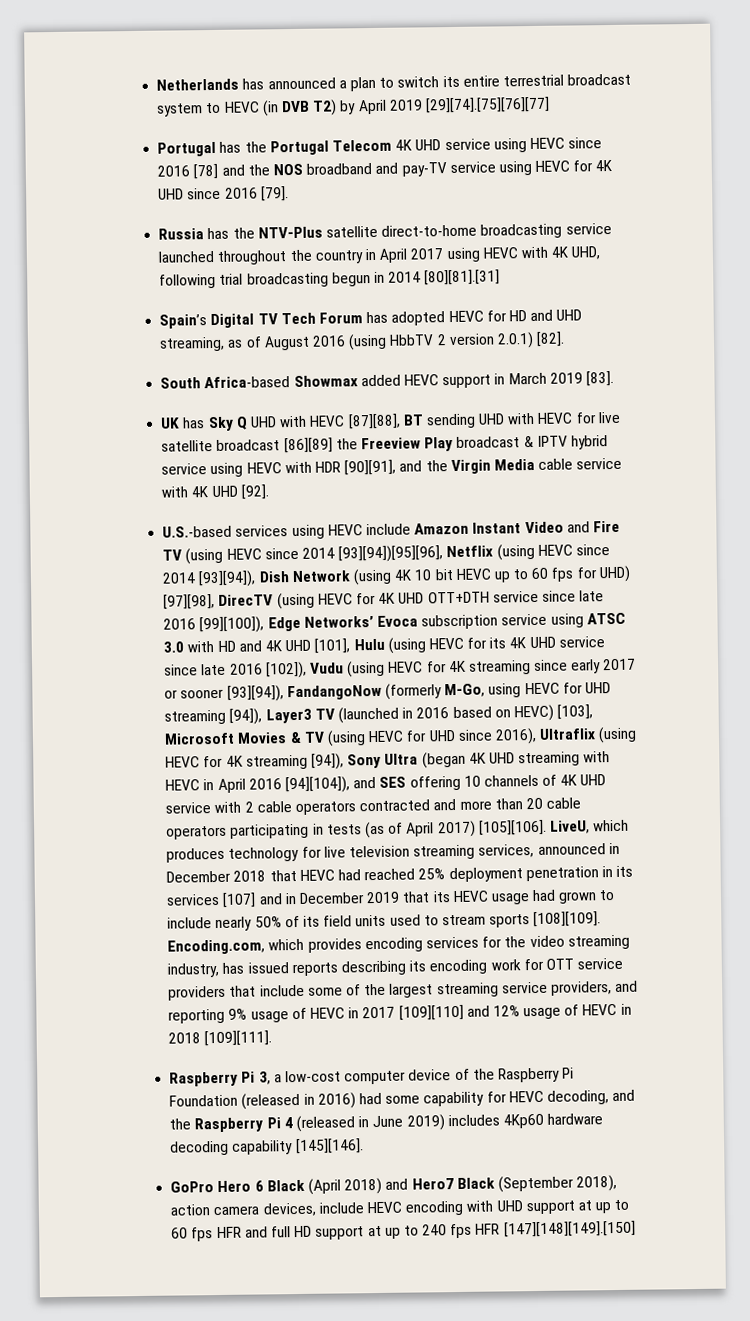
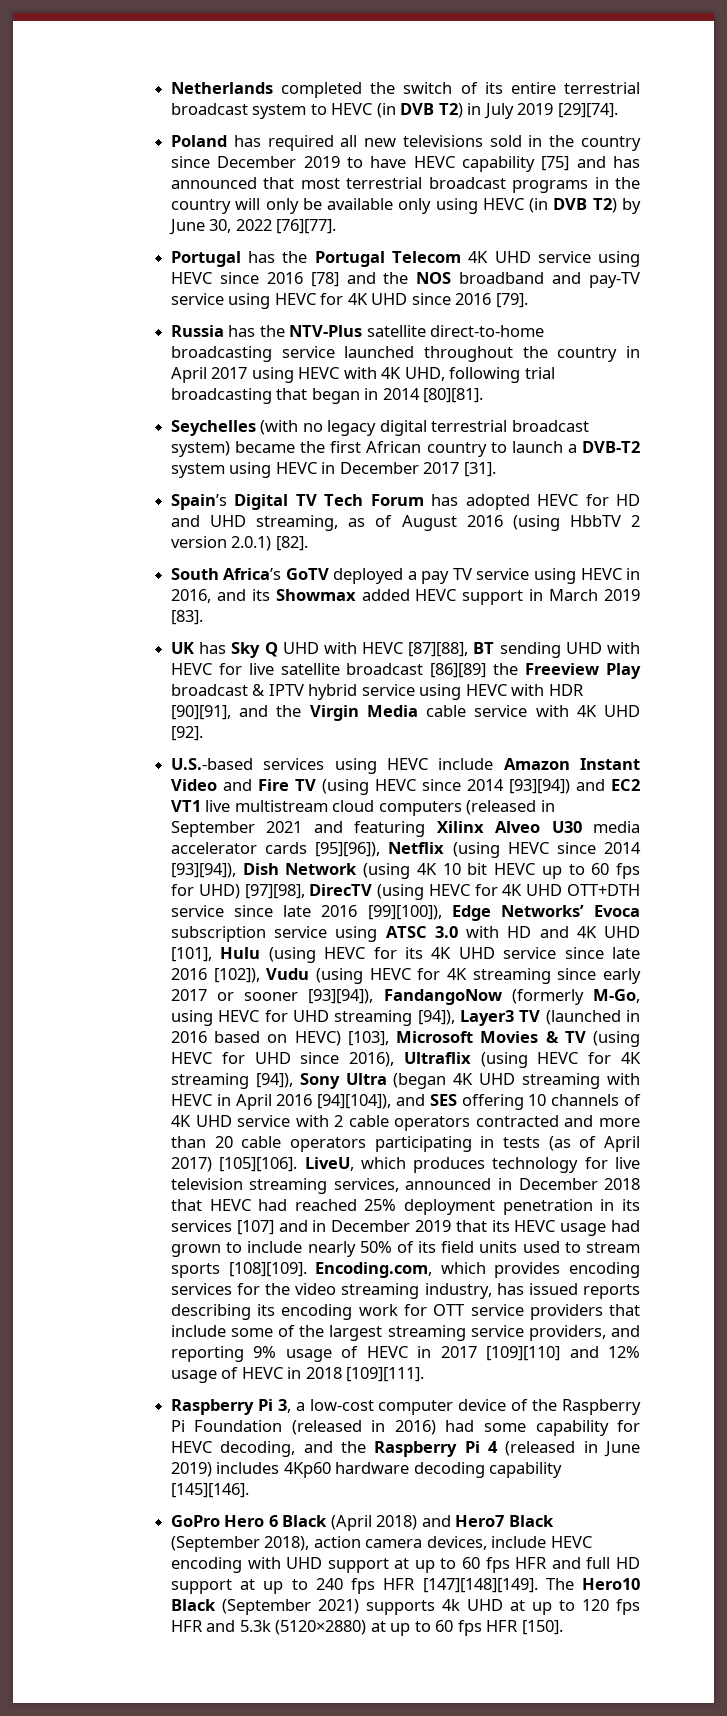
- Netherlands has announced a plan to switch its entire terrestrial broadcast system to HEVC (in DVB T2) by April 2019 [29][74].[75][76][77]
+ Netherlands completed the switch of its entire terrestrial broadcast system to HEVC (in DVB T2) in July 2019 [29][74].
+ Poland has required all new televisions sold in the country since December 2019 to have HEVC capability [75] and has announced that most terrestrial broadcast programs in the country will only be available only using HEVC (in DVB T2) by June 30, 2022 [76][77].
- Russia has the NTV-Plus satellite direct-to-home broadcasting service launched throughout the country in April 2017 using HEVC with 4K UHD, following trial broadcasting begun in 2014 [80][81].[31]
+ Russia has the NTV-Plus satellite direct-to-home broadcasting service launched throughout the country in April 2017 using HEVC with 4K UHD, following trial broadcasting that began in 2014 [80][81].
+ Seychelles (with no legacy digital terrestrial broadcast system) became the first African country to launch a DVB-T2 system using HEVC in December 2017 [31].
- South Africa-based Showmax added HEVC support in March 2019 [83].
+ South Africa’s GoTV deployed a pay TV service using HEVC in 2016, and its Showmax added HEVC support in March 2019 [83].
- U.S.-based services using HEVC include Amazon Instant Video and Fire TV (using HEVC since 2014 [93][94])[95][96], Netflix (using HEVC since 2014 [93][94]), Dish Network (using 4K 10 bit HEVC up to 60 fps for UHD) [97][98], DirecTV (using HEVC for 4K UHD OTT+DTH service since late 2016 [99][100]), Edge Networks’ Evoca subscription service using ATSC 3.0 with HD and 4K UHD [101], Hulu (using HEVC for its 4K UHD service since late 2016 [102]), Vudu (using HEVC for 4K streaming since early 2017 or sooner [93][94]), FandangoNow (formerly M-Go, using HEVC for UHD streaming [94]), Layer3 TV (launched in 2016 based on HEVC) [103], Microsoft Movies & TV (using HEVC for UHD since 2016), Ultraflix (using HEVC for 4K streaming [94]), Sony Ultra (began 4K UHD streaming with HEVC in April 2016 [94][104]), and SES offering 10 channels of 4K UHD service with 2 cable operators contracted and more than 20 cable operators participating in tests (as of April 2017) [105][106].
+ U.S.-based services using HEVC include Amazon Instant Video and Fire TV (using HEVC since 2014 [93][94]) and EC2 VT1 live multistream cloud computers (released in September 2021 and featuring Xilinx Alveo U30 media accelerator cards [95][96]), Netflix (using HEVC since 2014 [93][94]), Dish Network (using 4K 10 bit HEVC up to 60 fps for UHD) [97][98], DirecTV (using HEVC for 4K UHD OTT+DTH service since late 2016 [99][100]), Edge Networks’ Evoca subscription service using ATSC 3.0 with HD and 4K UHD [101], Hulu (using HEVC for its 4K UHD service since late 2016 [102]), Vudu (using HEVC for 4K streaming since early 2017 or sooner [93][94]), FandangoNow (formerly M-Go, using HEVC for UHD streaming [94]), Layer3 TV (launched in 2016 based on HEVC) [103], Microsoft Movies & TV (using HEVC for UHD since 2016), Ultraflix (using HEVC for 4K streaming [94]), Sony Ultra (began 4K UHD streaming with HEVC in April 2016 [94][104]), and SES offering 10 channels of 4K UHD service with 2 cable operators contracted and more than 20 cable operators participating in tests (as of April 2017) [105][106].
- GoPro Hero 6 Black (April 2018) and Hero7 Black (September 2018), action camera devices, include HEVC encoding with UHD support at up to 60 fps HFR and full HD support at up to 240 fps HFR [147][148][149].[150]
+ GoPro Hero 6 Black (April 2018) and Hero7 Black (September 2018), action camera devices, include HEVC encoding with UHD support at up to 60 fps HFR and full HD support at up to 240 fps HFR [147][148][149]. The Hero10 Black (September 2021) supports 4k UHD at up to 120 fps HFR and 5.3k (5120×2880) at up to 60 fps HFR [150].

